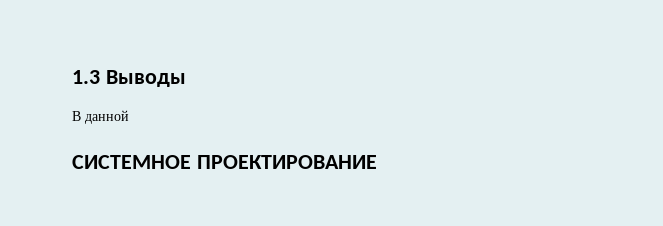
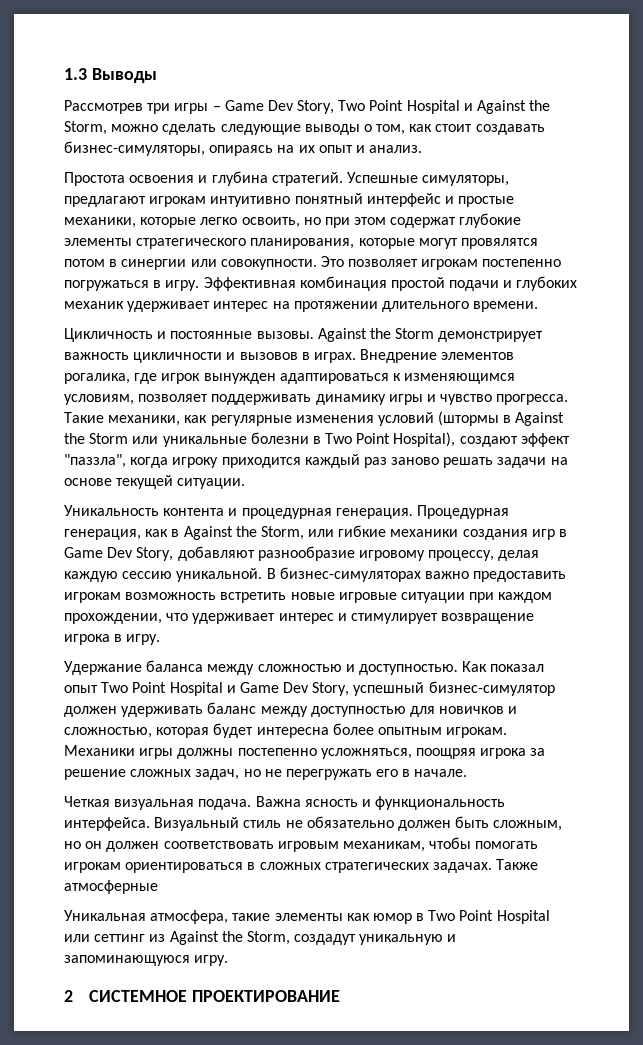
- В данной
- СИСТЕМНОЕ ПРОЕКТИРОВАНИЕ
+ Рассмотрев три игры – Game Dev Story, Two Point Hospital и Against the Storm, можно сделать следующие выводы о том, как стоит создавать бизнес-симуляторы, опираясь на их опыт и анализ.
+ Простота освоения и глубина стратегий. Успешные симуляторы, предлагают игрокам интуитивно понятный интерфейс и простые механики, которые легко освоить, но при этом содержат глубокие элементы стратегического планирования, которые могут провялятся потом в синергии или совокупности. Это позволяет игрокам постепенно погружаться в игру. Эффективная комбинация простой подачи и глубоких механик удерживает интерес на протяжении длительного времени.
+ Цикличность и постоянные вызовы. Against the Storm демонстрирует важность цикличности и вызовов в играх. Внедрение элементов рогалика, где игрок вынужден адаптироваться к изменяющимся условиям, позволяет поддерживать динамику игры и чувство прогресса. Такие механики, как регулярные изменения условий (штормы в Against the Storm или уникальные болезни в Two Point Hospital), создают эффект "паззла", когда игроку приходится каждый раз заново решать задачи на основе текущей ситуации.
+ Уникальность контента и процедурная генерация. Процедурная генерация, как в Against the Storm, или гибкие механики создания игр в Game Dev Story, добавляют разнообразие игровому процессу, делая каждую сессию уникальной. В бизнес-симуляторах важно предоставить игрокам возможность встретить новые игровые ситуации при каждом прохождении, что удерживает интерес и стимулирует возвращение игрока в игру.
+ Удержание баланса между сложностью и доступностью. Как показал опыт Two Point Hospital и Game Dev Story, успешный бизнес-симулятор должен удерживать баланс между доступностью для новичков и сложностью, которая будет интересна более опытным игрокам. Механики игры должны постепенно усложняться, поощряя игрока за решение сложных задач, но не перегружать его в начале.
+ Четкая визуальная подача. Важна ясность и функциональность интерфейса. Визуальный стиль не обязательно должен быть сложным, но он должен соответствовать игровым механикам, чтобы помогать игрокам ориентироваться в сложных стратегических задачах. Также атмосферные
+ Уникальная атмосфера, такие элементы как юмор в Two Point Hospital или сеттинг из Against the Storm, создадут уникальную и запоминающуюся игру.
+ 2 СИСТЕМНОЕ ПРОЕКТИРОВАНИЕ

